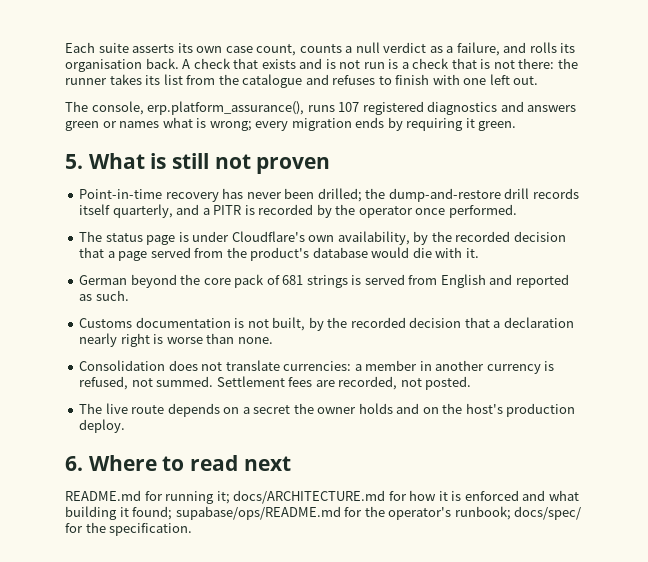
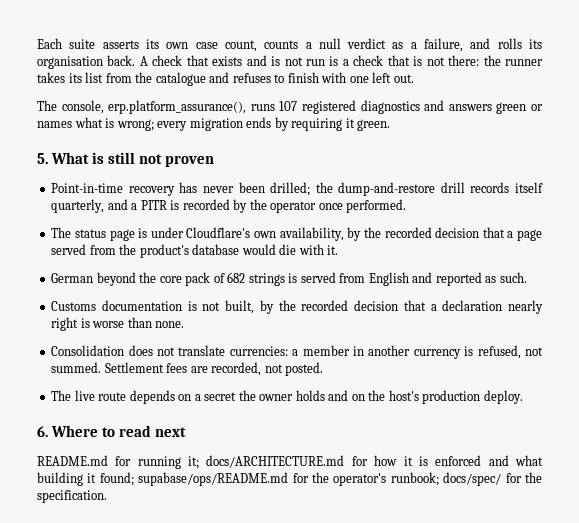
- German beyond the core pack of 681 strings is served from English and reported as such.
+ German beyond the core pack of 682 strings is served from English and reported as such.

